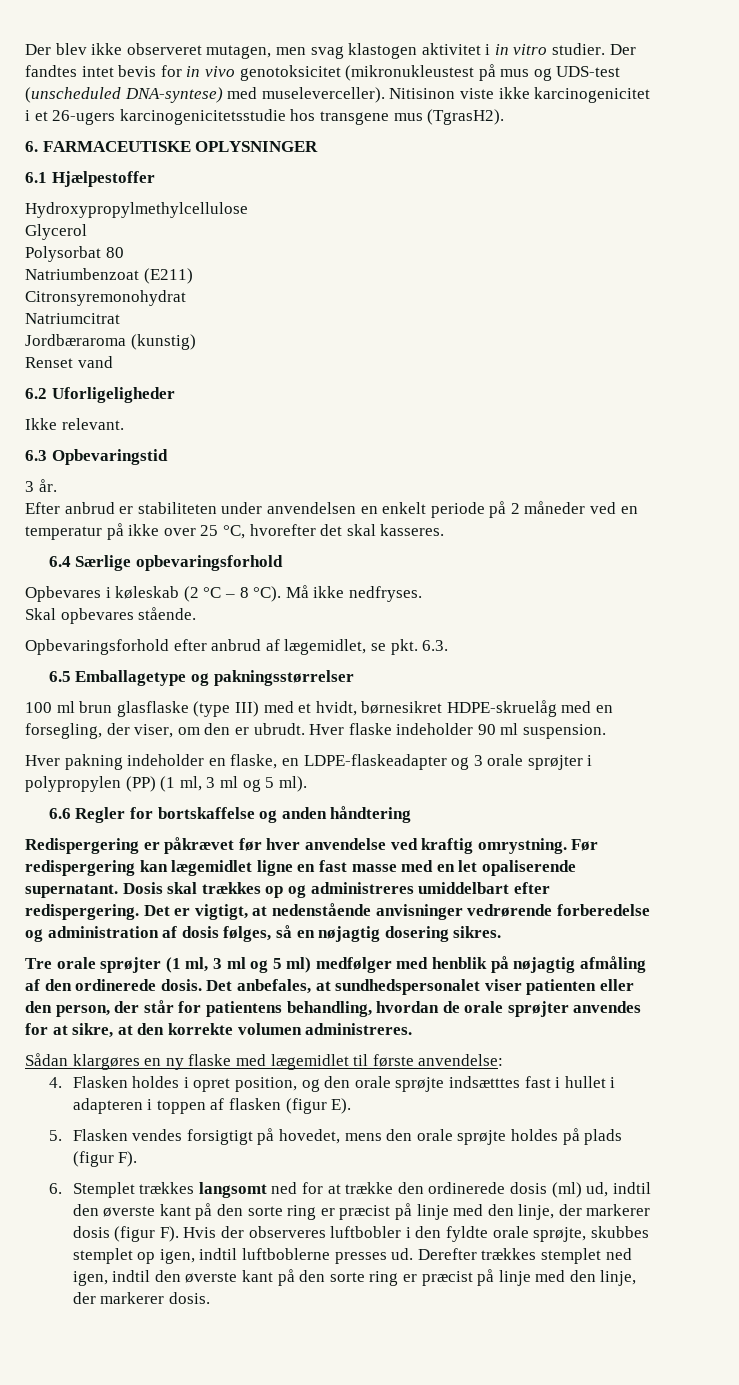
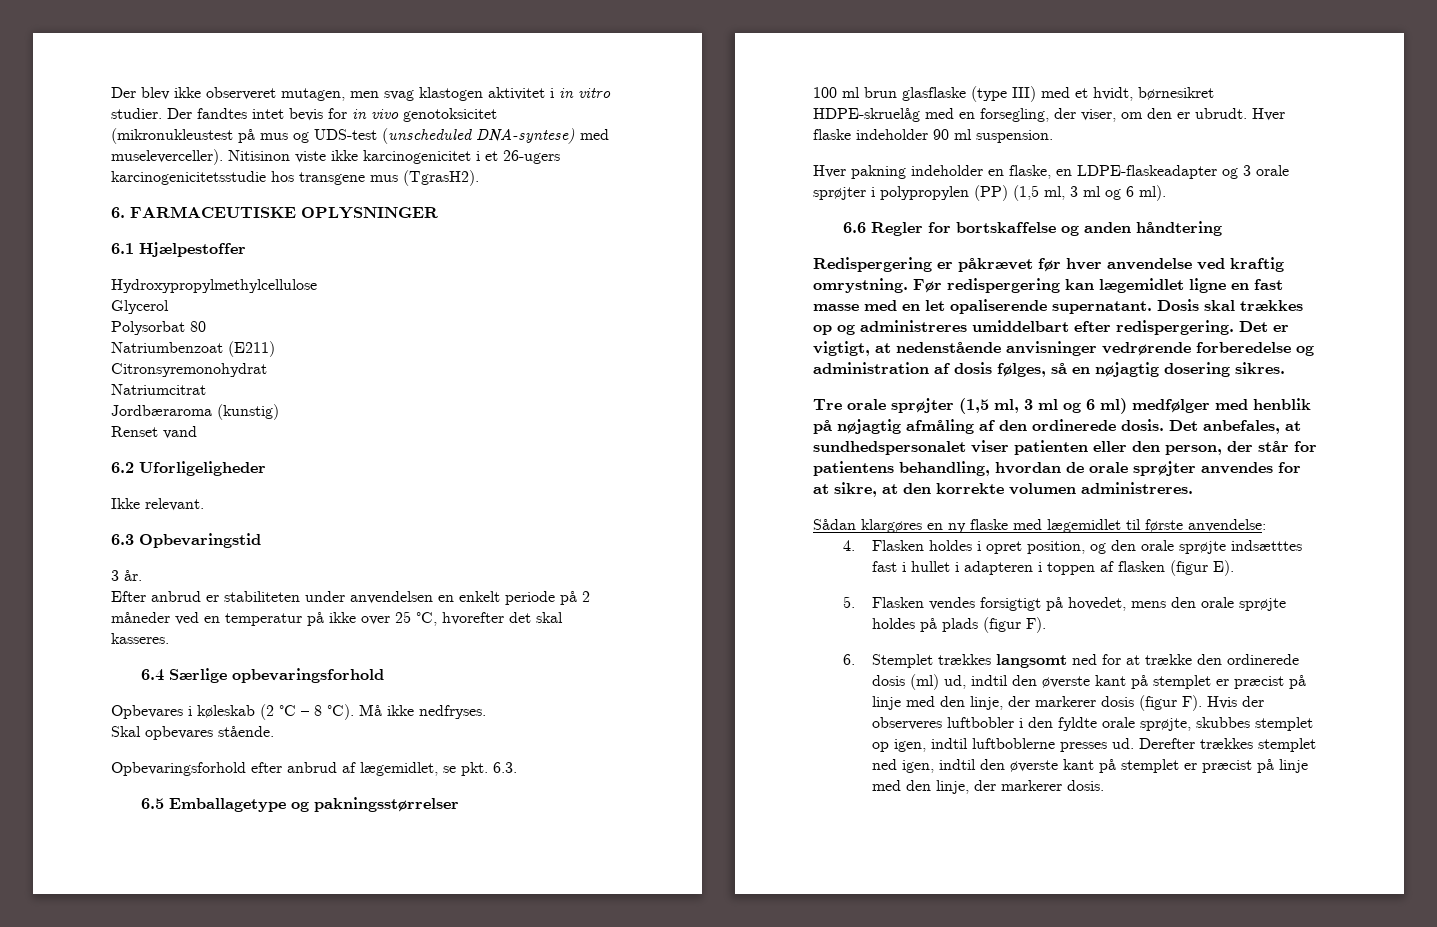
- Hver pakning indeholder en flaske, en LDPE-flaskeadapter og 3 orale sprøjter i polypropylen (PP) (1 ml, 3 ml og 5 ml).
+ Hver pakning indeholder en flaske, en LDPE-flaskeadapter og 3 orale sprøjter i polypropylen (PP) (1,5 ml, 3 ml og 6 ml).
- Tre orale sprøjter (1 ml, 3 ml og 5 ml) medfølger med henblik på nøjagtig afmåling af den ordinerede dosis.
+ Tre orale sprøjter (1,5 ml, 3 ml og 6 ml) medfølger med henblik på nøjagtig afmåling af den ordinerede dosis.
- 6. Stemplet trækkes langsomt ned for at trække den ordinerede dosis (ml) ud, indtil den øverste kant på den sorte ring er præcist på linje med den linje, der markerer dosis (figur F). Hvis der observeres luftbobler i den fyldte orale sprøjte, skubbes stemplet op igen, indtil luftboblerne presses ud.
+ 6. Stemplet trækkes langsomt ned for at trække den ordinerede dosis (ml) ud, indtil den øverste kant på stemplet er præcist på linje med den linje, der markerer dosis (figur F). Hvis der observeres luftbobler i den fyldte orale sprøjte, skubbes stemplet op igen, indtil luftboblerne presses ud.
- Derefter trækkes stemplet ned igen, indtil den øverste kant på den sorte ring er præcist på linje med den linje, der markerer dosis.
+ Derefter trækkes stemplet ned igen, indtil den øverste kant på stemplet er præcist på linje med den linje, der markerer dosis.

